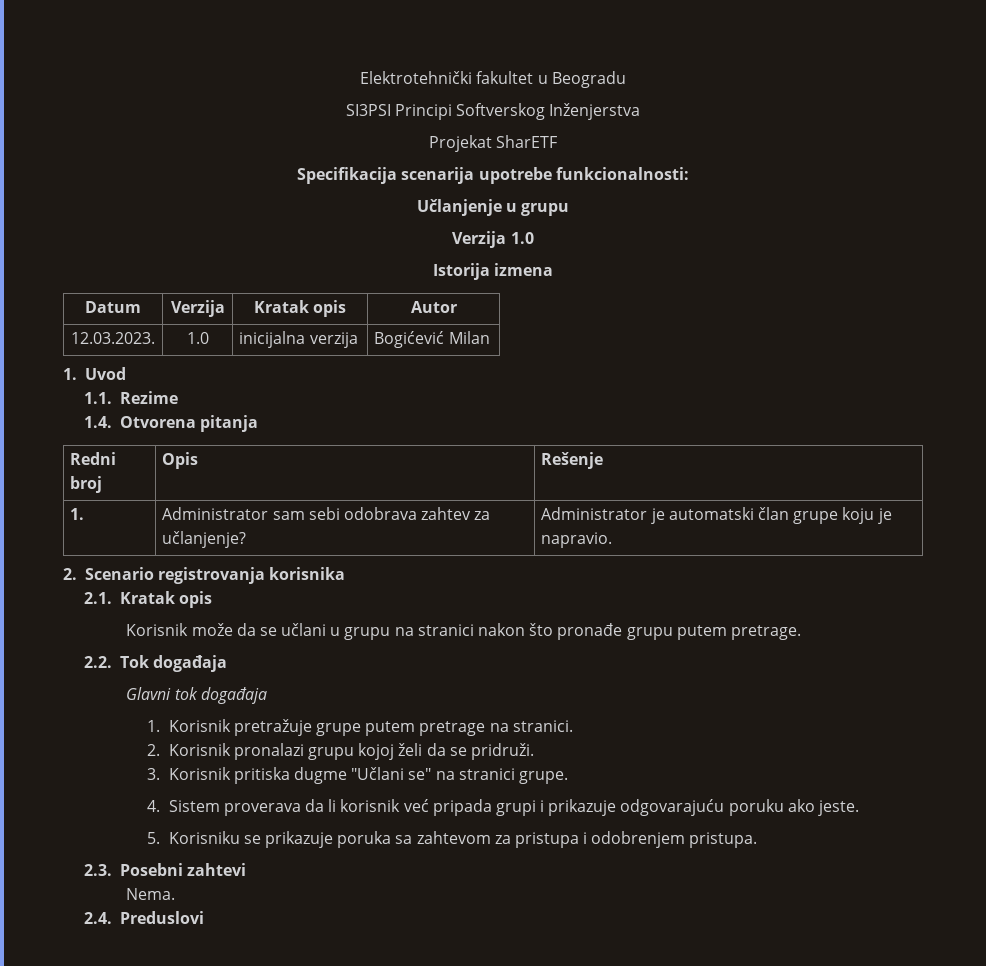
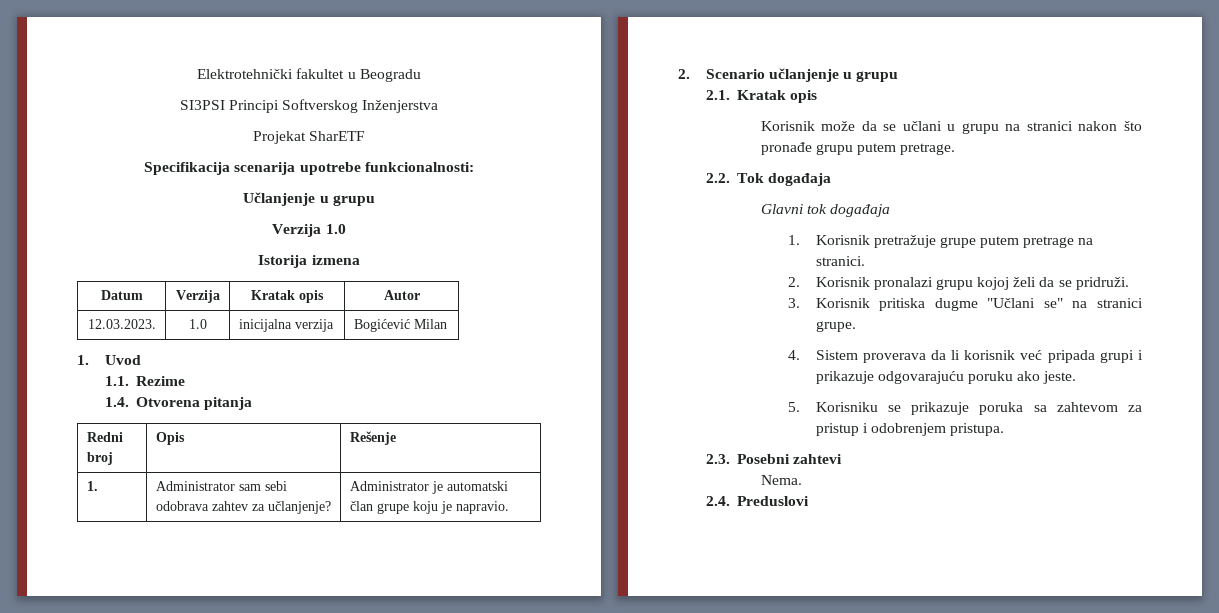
- 2. Scenario registrovanja korisnika
+ 2. Scenario učlanjenje u grupu
- 5. Korisniku se prikazuje poruka sa zahtevom za pristupa i odobrenjem pristupa.
+ 5. Korisniku se prikazuje poruka sa zahtevom za pristup i odobrenjem pristupa.

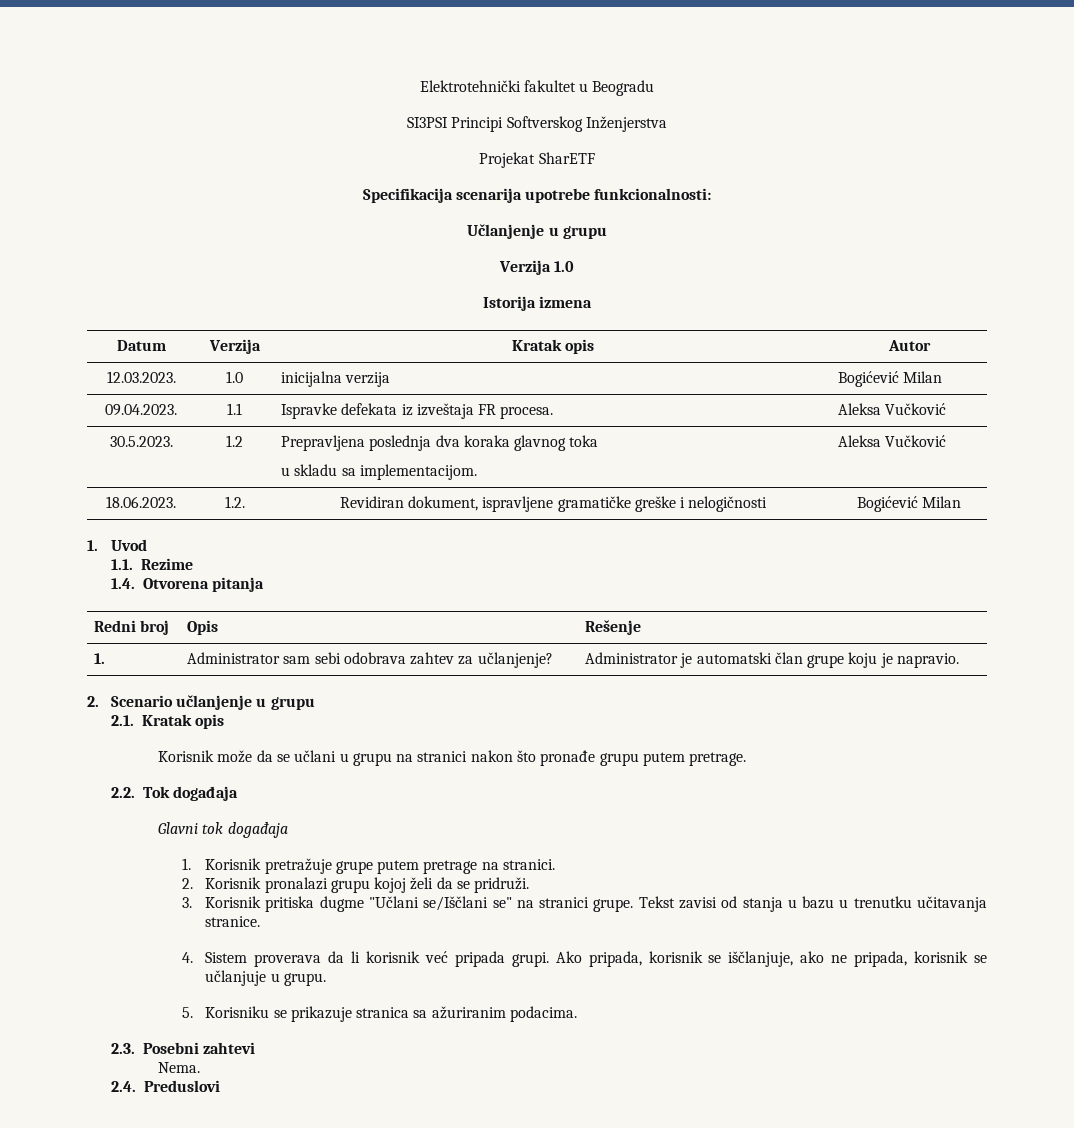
+ 09.04.2023. | 1.1 | Ispravke defekata iz izveštaja FR procesa. | Aleksa Vučković
+ 30.5.2023. | 1.2 | Prepravljena poslednja dva koraka glavnog toka
+ u skladu sa implementacijom. | Aleksa Vučković
+ 18.06.2023. | 1.2. | Revidiran dokument, ispravljene gramatičke greške i nelogičnosti | Bogićević Milan
- 3. Korisnik pritiska dugme "Učlani se" na stranici grupe.
+ 3. Korisnik pritiska dugme "Učlani se/Iščlani se" na stranici grupe. Tekst zavisi od stanja u bazu u trenutku učitavanja stranice.
- 4. Sistem proverava da li korisnik već pripada grupi i prikazuje odgovarajuću poruku ako jeste.
- 5. Korisniku se prikazuje poruka sa zahtevom za pristup i odobrenjem pristupa.
+ 4. Sistem proverava da li korisnik već pripada grupi. Ako pripada, korisnik se iščlanjuje, ako ne pripada, korisnik se učlanjuje u grupu.
+ 5. Korisniku se prikazuje stranica sa ažuriranim podacima.

